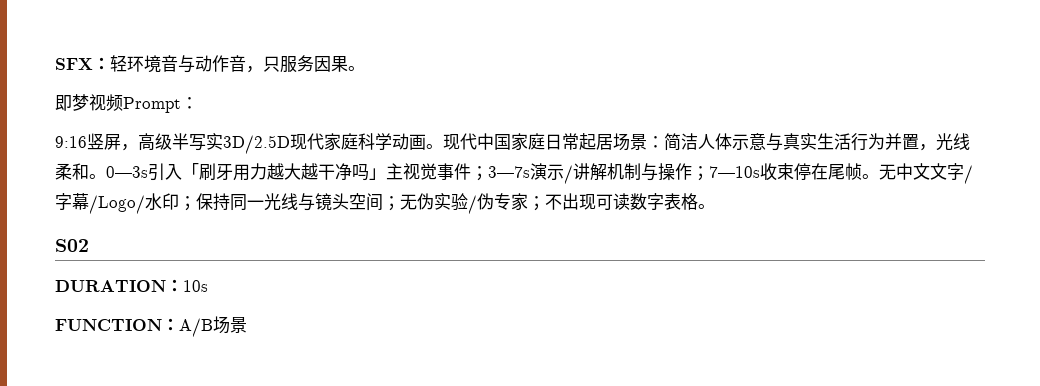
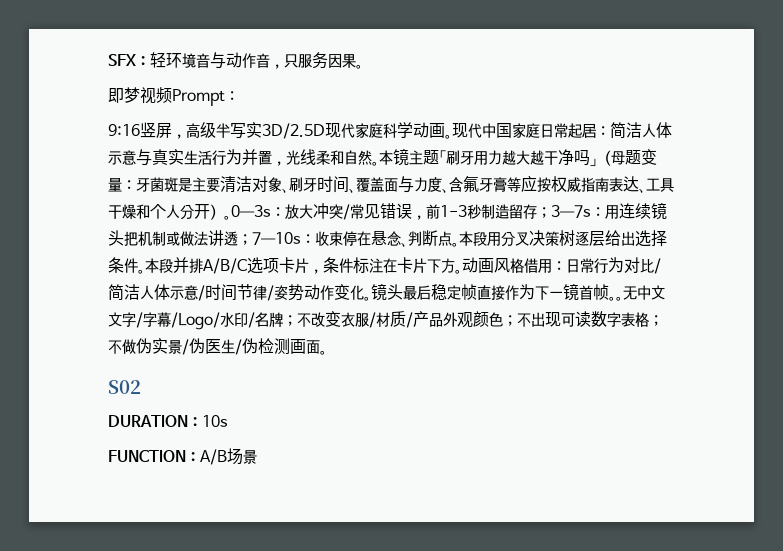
- 现代中国家庭日常起居场景：简洁人体示意与真实生活行为并置，光线柔和。0—3s引入「刷牙用力越大越干净吗」主视觉事件；3—7s演示/讲解机制与操作；7—10s收束停在尾帧。
+ 现代中国家庭日常起居：简洁人体示意与真实生活行为并置，光线柔和自然。本镜主题「刷牙用力越大越干净吗」（母题变量：牙菌斑是主要清洁对象、刷牙时间、覆盖面与力度、含氟牙膏等应按权威指南表达、工具干燥和个人分开）。0—3s：放大冲突/常见错误，前1-3秒制造留存；3—7s：用连续镜头把机制或做法讲透；7—10s：收束停在悬念、判断点。本段用分叉决策树逐层给出选择条件。本段并排A/B/C选项卡片，条件标注在卡片下方。动画风格借用：日常行为对比/简洁人体示意/时间节律/姿势动作变化。镜头最后稳定帧直接作为下一镜首帧。。
- 无中文文字/字幕/Logo/水印；保持同一光线与镜头空间；无伪实验/伪专家；不出现可读数字表格。
+ 无中文文字/字幕/Logo/水印/名牌；不改变衣服/材质/产品外观颜色；不出现可读数字表格；不做伪实景/伪医生/伪检测画面。

